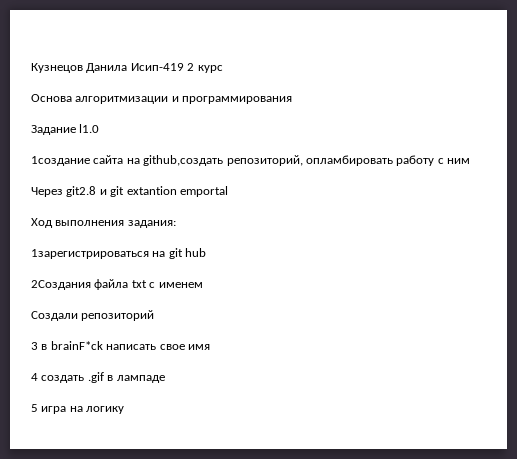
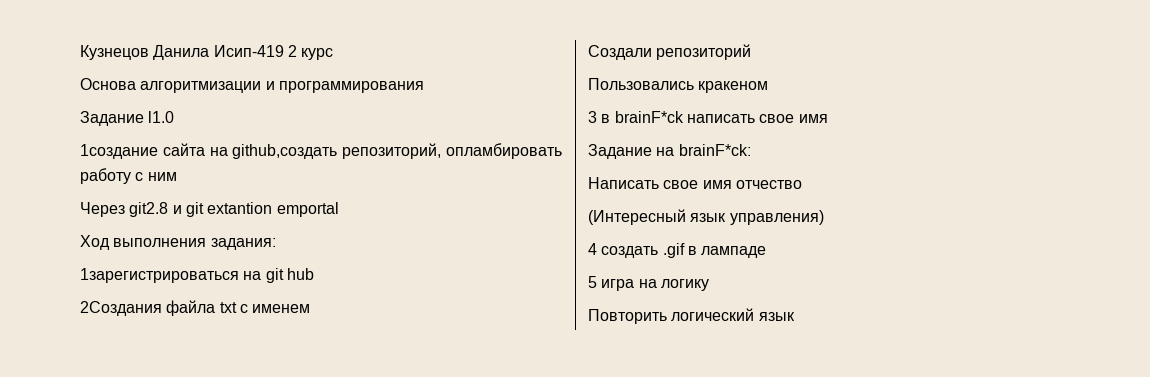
+ Пользовались кракеном
+ Задание на brainF*ck:
+ Написать свое имя отчество
+ (Интересный язык управления)
+ Повторить логический язык

